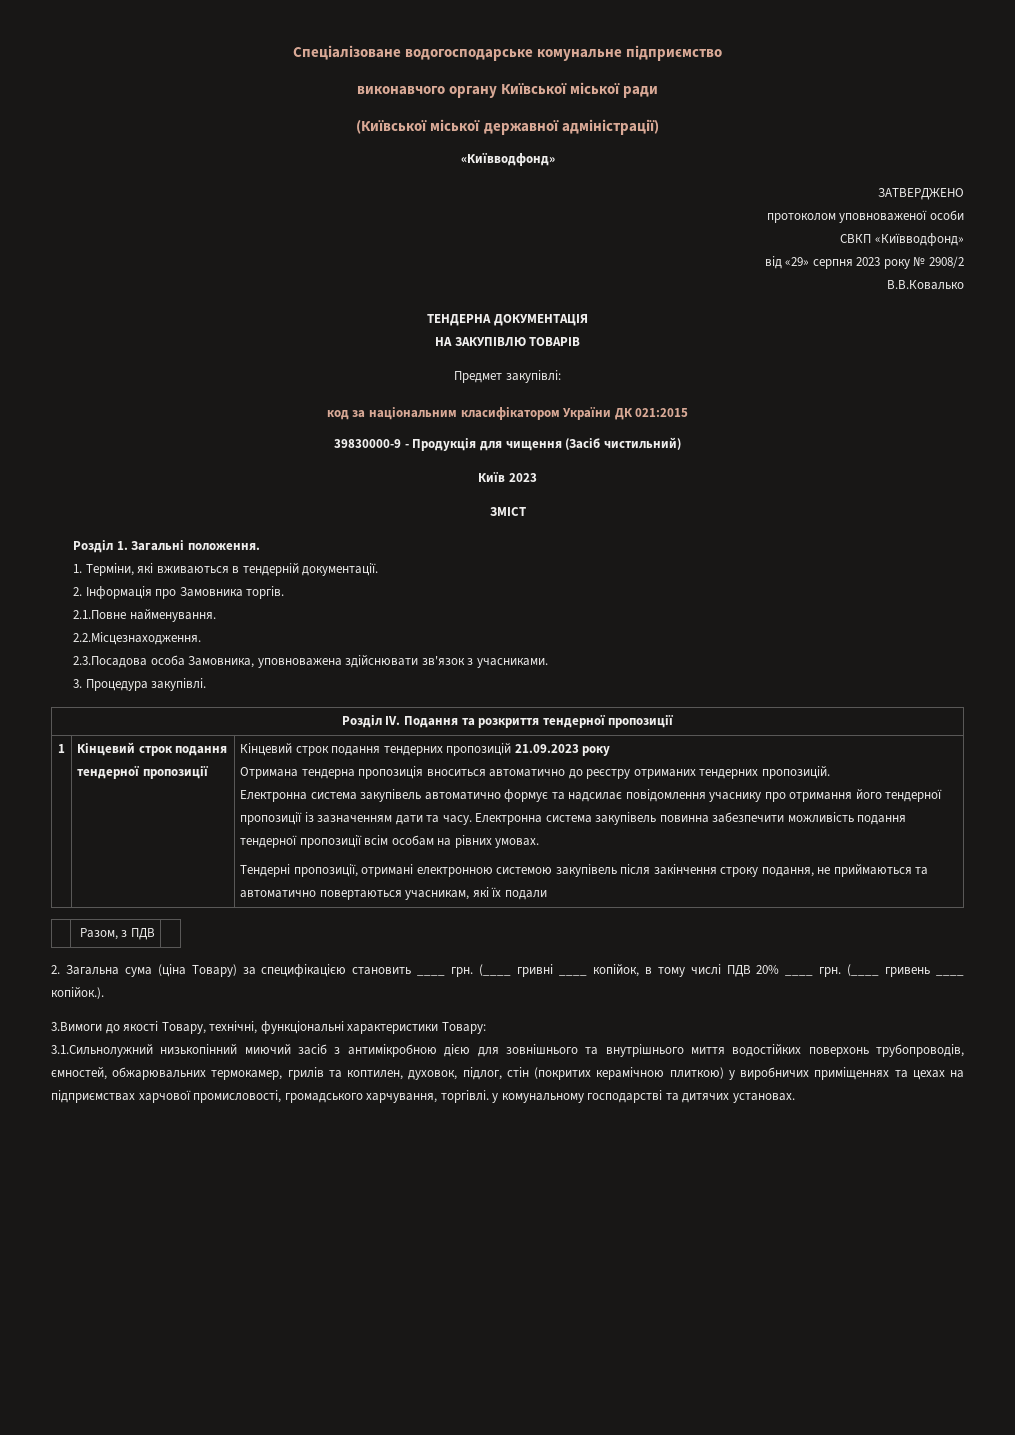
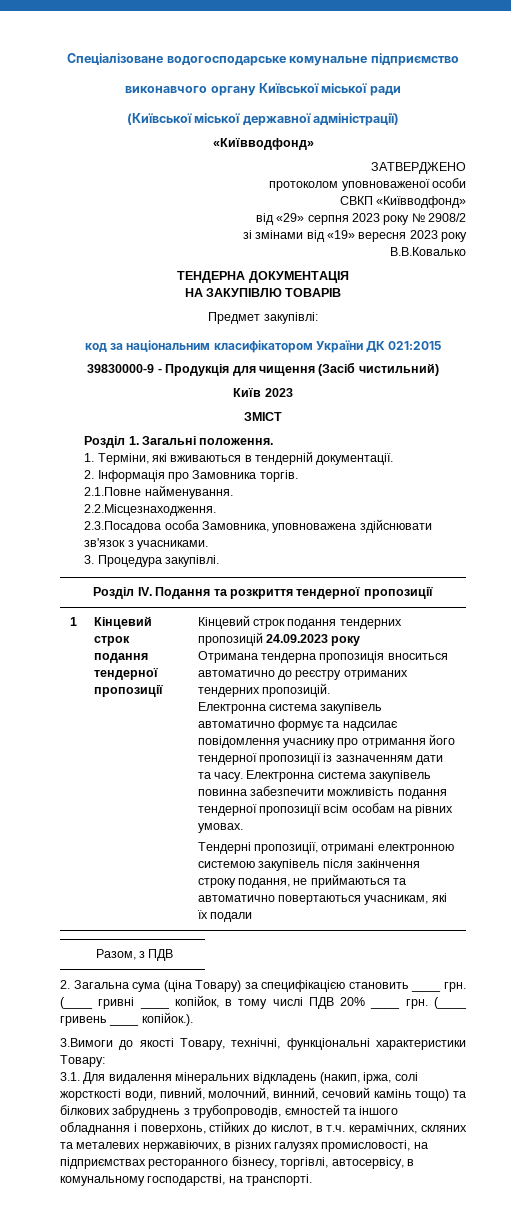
+ зі змінами від «19» вересня 2023 року
- Кінцевий строк подання тендерних пропозицій 21.09.2023 року
+ Кінцевий строк подання тендерних пропозицій 24.09.2023 року
- 3.1.Сильнолужний низькопінний миючий засіб з антимікробною дією для зовнішнього та внутрішнього миття водостійких поверхонь трубопроводів, ємностей, обжарювальних термокамер, грилів та коптилен, духовок, підлог, стін (покритих керамічною плиткою) у виробничих приміщеннях та цехах на підприємствах харчової промисловості, громадського харчування, торгівлі. у комунальному господарстві та дитячих установах.
+ 3.1. Для видалення мінеральних відкладень (накип, іржа, солі жорсткості води, пивний, молочний, винний, сечовий камінь тощо) та білкових забруднень з трубопроводів, ємностей та іншого обладнання і поверхонь, стійких до кислот, в т.ч. керамічних, скляних та металевих нержавіючих, в різних галузях промисловості, на підприємствах ресторанного бізнесу, торгівлі, автосервісу, в комунальному господарстві, на транспорті.

